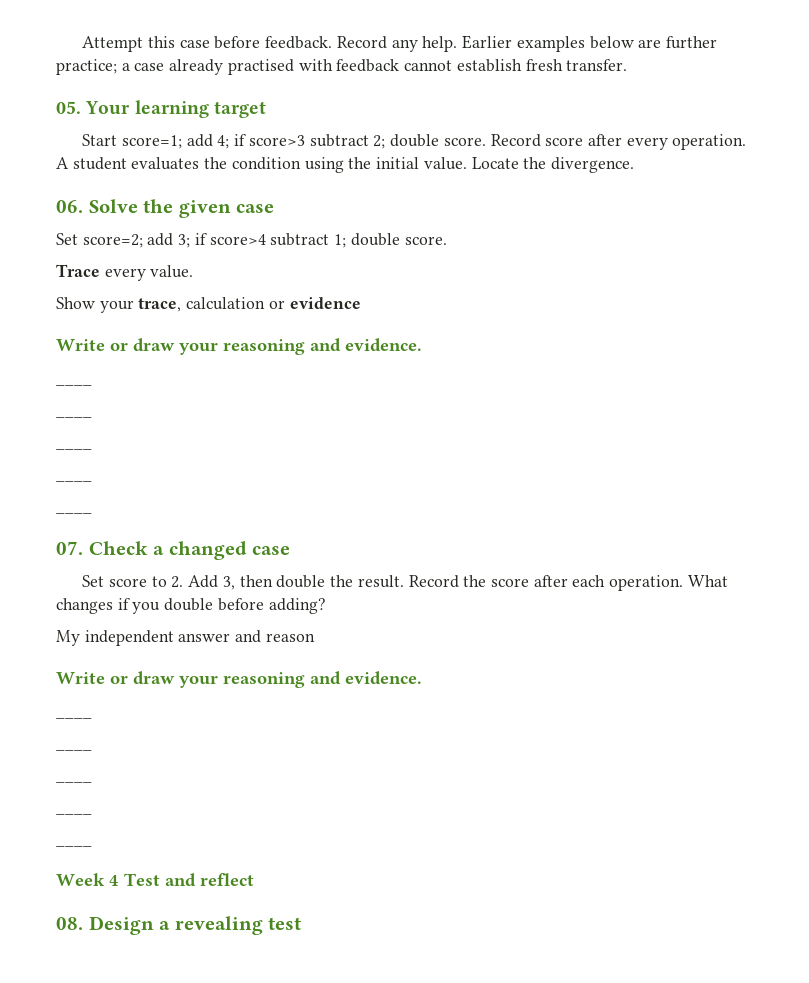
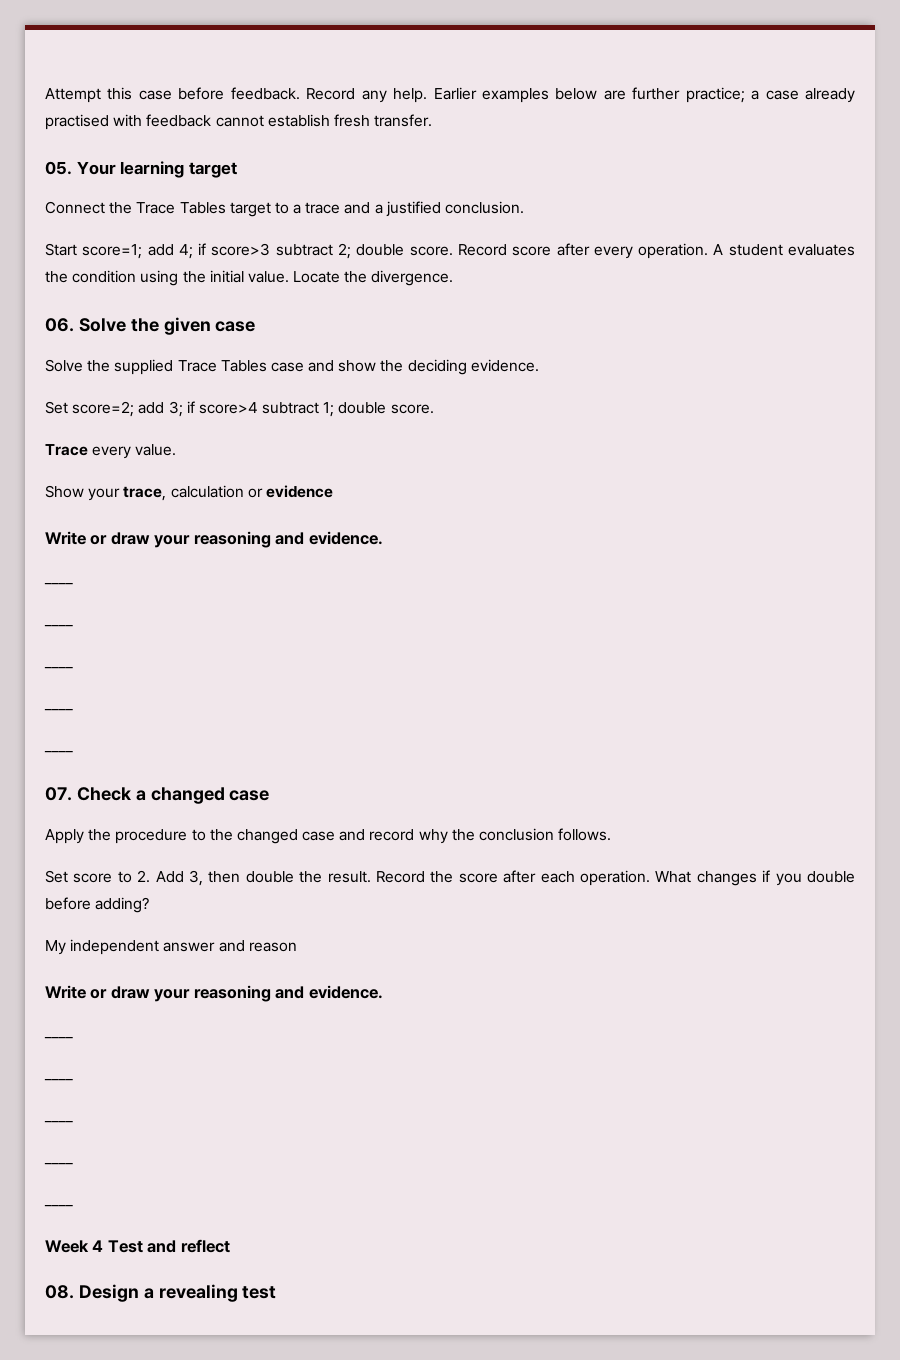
+ Connect the Trace Tables target to a trace and a justified conclusion.
+ Solve the supplied Trace Tables case and show the deciding evidence.
+ Apply the procedure to the changed case and record why the conclusion follows.

